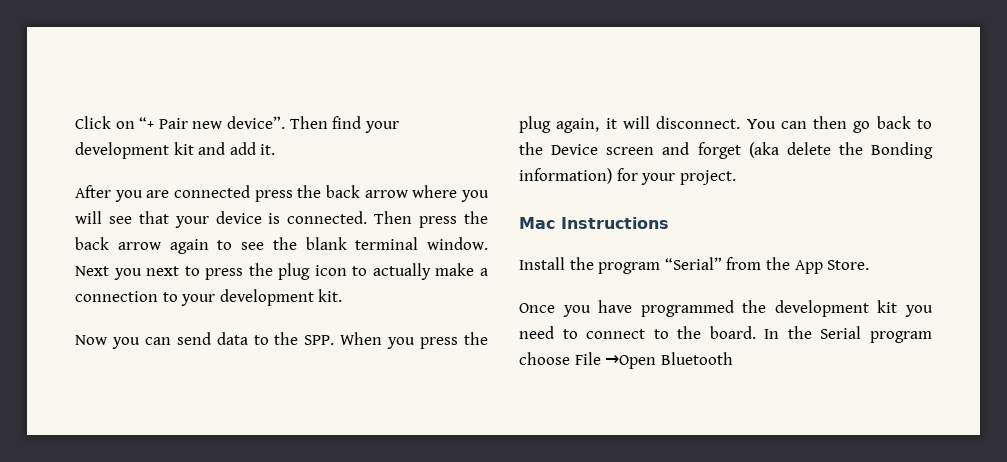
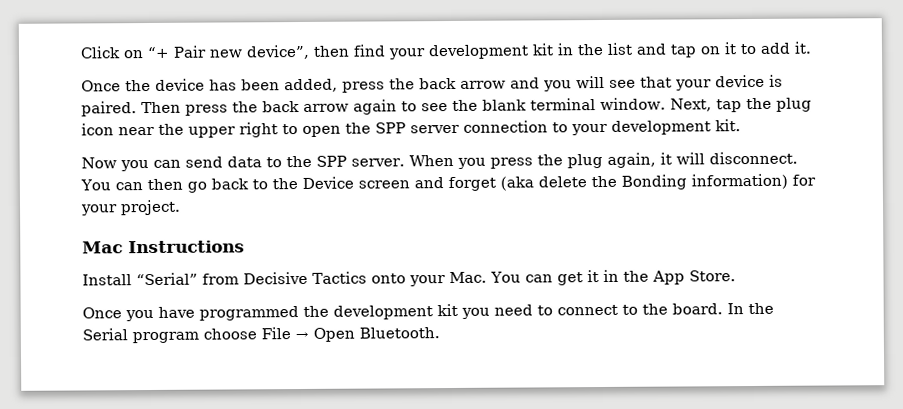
- Click on “+ Pair new device”. Then find your development kit and add it.
- After you are connected press the back arrow where you will see that your device is connected.
+ Click on “+ Pair new device”, then find your development kit in the list and tap on it to add it.
+ Once the device has been added, press the back arrow and you will see that your device is paired.
- Next you next to press the plug icon to actually make a connection to your development kit.
+ Next, tap the plug icon near the upper right to open the SPP server connection to your development kit.
- Now you can send data to the SPP. When you press the plug again, it will disconnect.
+ Now you can send data to the SPP server. When you press the plug again, it will disconnect.
- Install the program “Serial” from the App Store.
+ Install “Serial” from Decisive Tactics onto your Mac. You can get it in the App Store.
- In the Serial program choose File →Open Bluetooth
+ In the Serial program choose File → Open Bluetooth.

